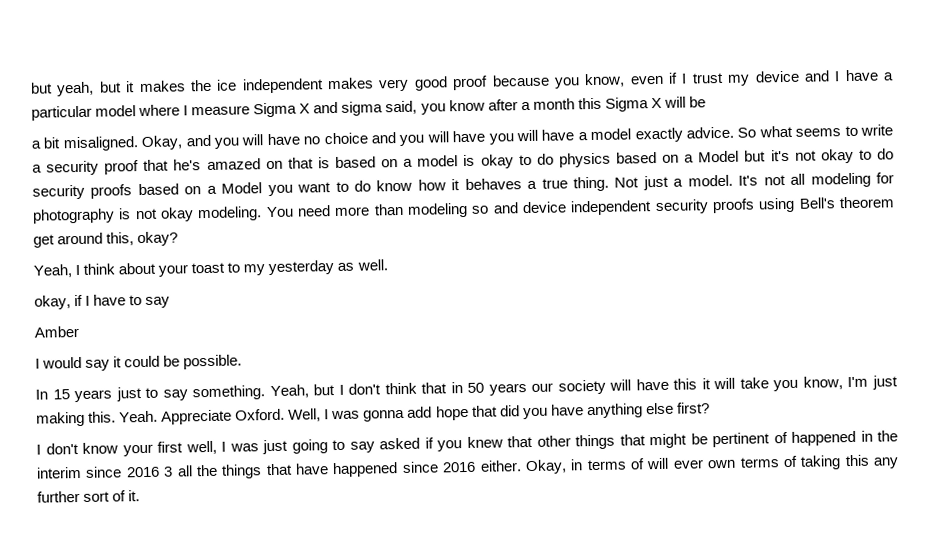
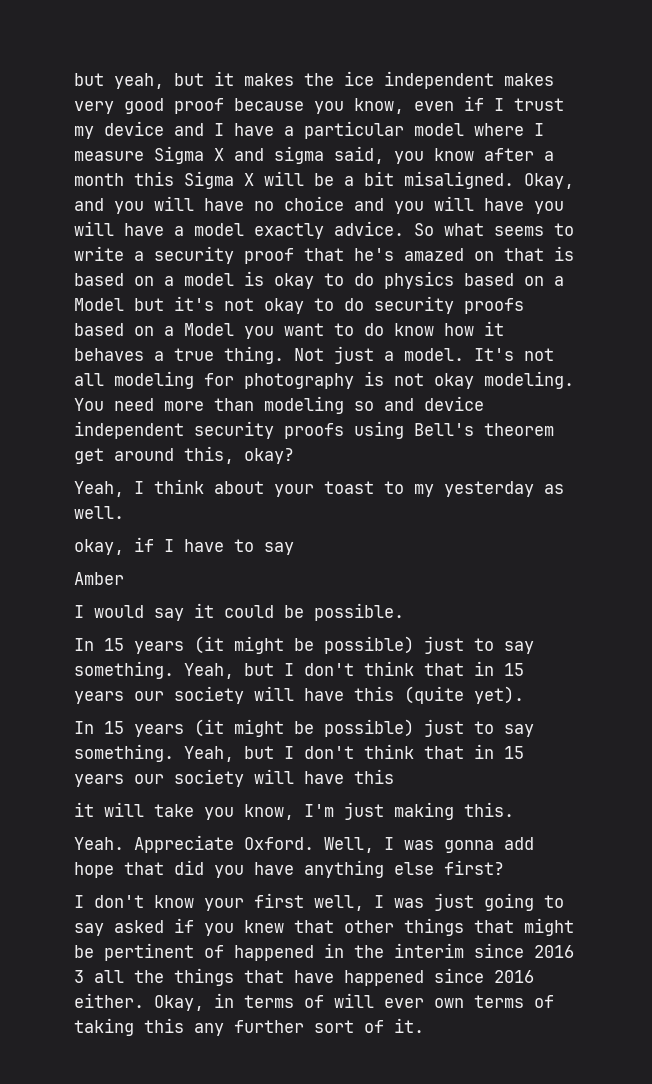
- but yeah, but it makes the ice independent makes very good proof because you know, even if I trust my device and I have a particular model where I measure Sigma X and sigma said, you know after a month this Sigma X will be
- a bit misaligned.
+ but yeah, but it makes the ice independent makes very good proof because you know, even if I trust my device and I have a particular model where I measure Sigma X and sigma said, you know after a month this Sigma X will be a bit misaligned.
  I would say it could be possible.
- In 15 years just to say something.
+ In 15 years (it might be possible) just to say something.
- Yeah, but I don't think that in 50 years our society will have this it will take you know, I'm just making this. Yeah.
+ Yeah, but I don't think that in 15 years our society will have this (quite yet).
+ In 15 years (it might be possible) just to say something. Yeah, but I don't think that in 15 years our society will have this
+ it will take you know, I'm just making this.
+ Yeah.

